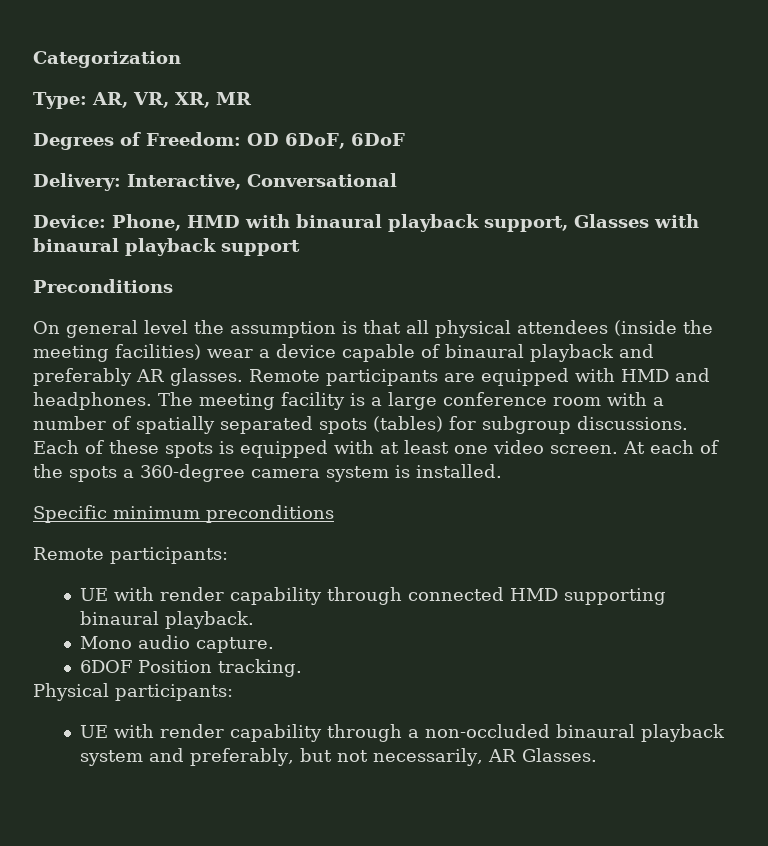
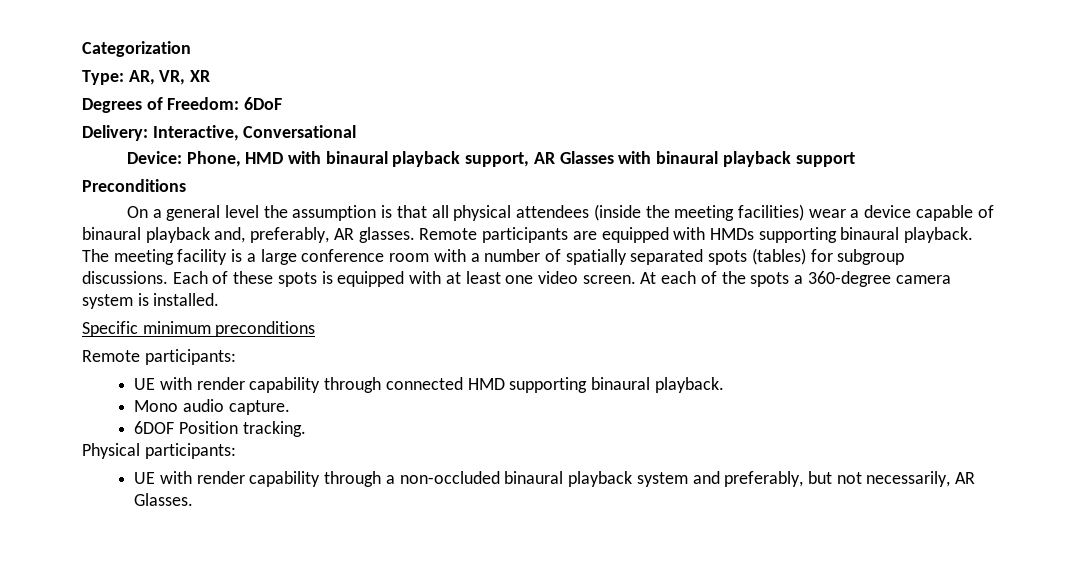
- Type: AR, VR, XR, MR
+ Type: AR, VR, XR
- Degrees of Freedom: OD 6DoF, 6DoF
+ Degrees of Freedom: 6DoF
- Device: Phone, HMD with binaural playback support, Glasses with binaural playback support
+ Device: Phone, HMD with binaural playback support, AR Glasses with binaural playback support
- On general level the assumption is that all physical attendees (inside the meeting facilities) wear a device capable of binaural playback and preferably AR glasses.
+ On a general level the assumption is that all physical attendees (inside the meeting facilities) wear a device capable of binaural playback and, preferably, AR glasses.
- Remote participants are equipped with HMD and headphones.
+ Remote participants are equipped with HMDs supporting binaural playback.

